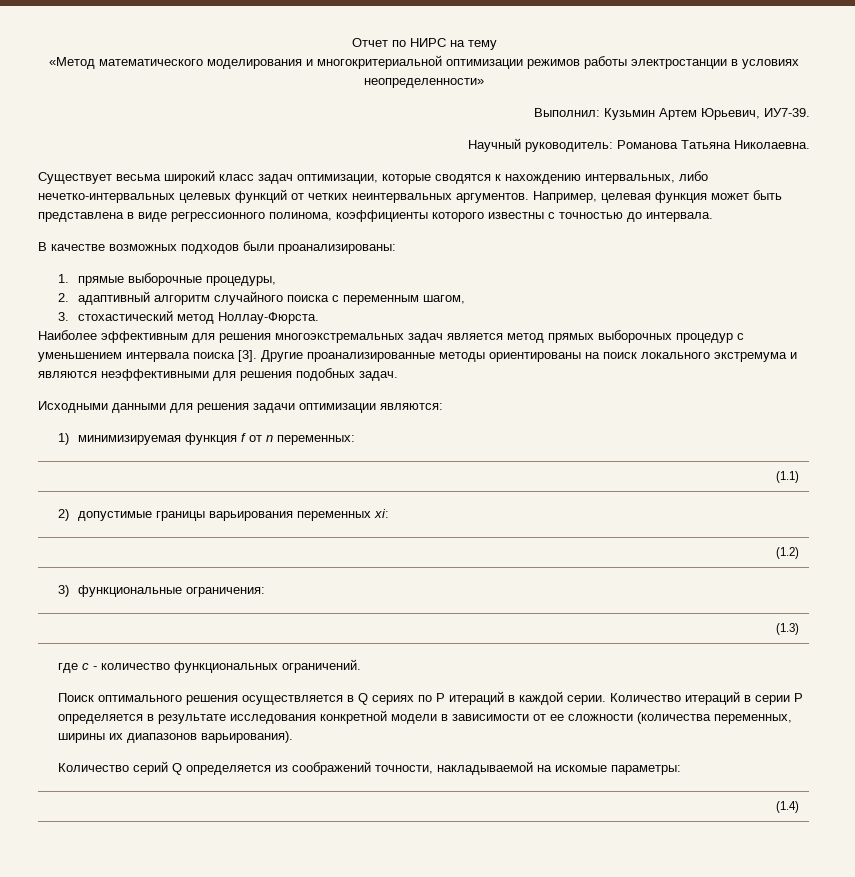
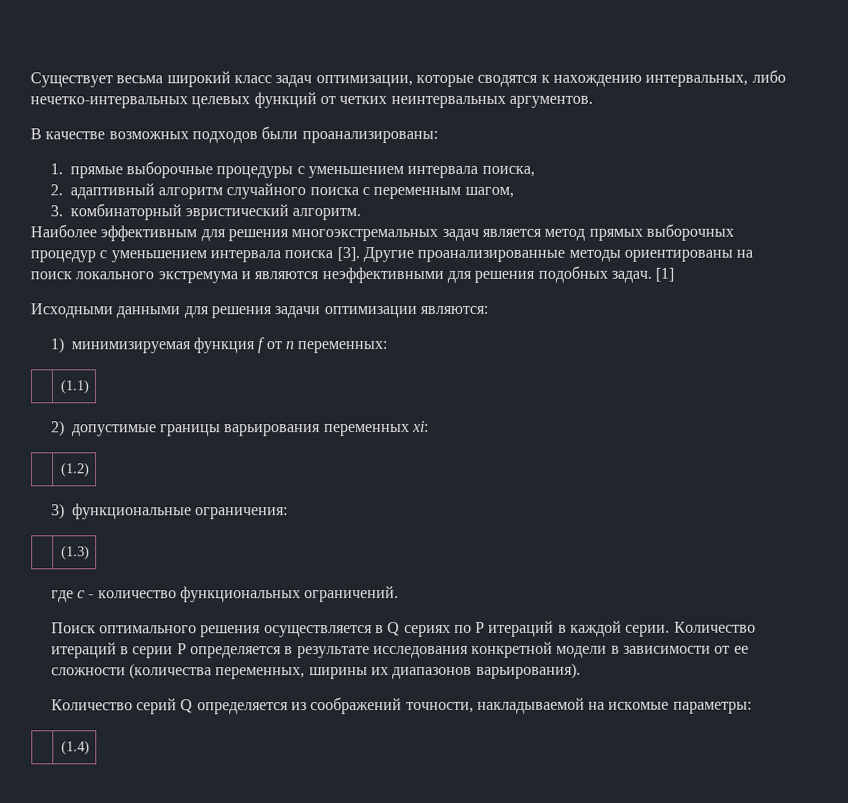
- Отчет по НИРС на тему
- «Метод математического моделирования и многокритериальной оптимизации режимов работы электростанции в условиях неопределенности»
- Выполнил: Кузьмин Артем Юрьевич, ИУ7-39.
- Научный руководитель: Романова Татьяна Николаевна.
- Например, целевая функция может быть представлена в виде регрессионного полинома, коэффициенты которого известны с точностью до интервала.
- 1. прямые выборочные процедуры,
+ 1. прямые выборочные процедуры с уменьшением интервала поиска,
- 3. стохастический метод Ноллау-Фюрста.
+ 3. комбинаторный эвристический алгоритм.
+ [1]

